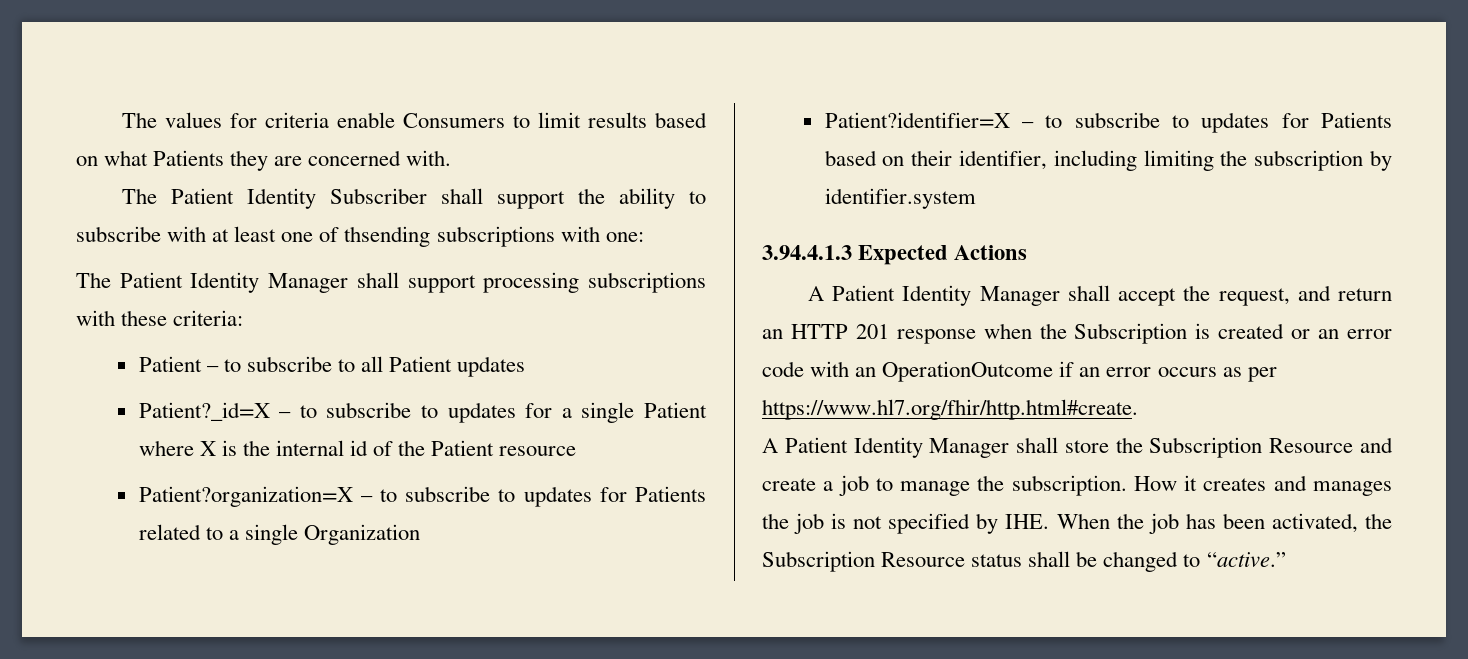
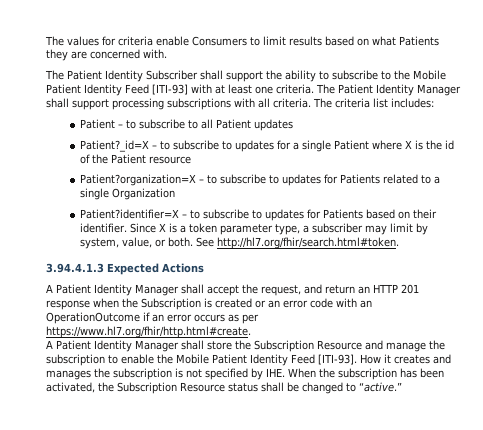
- The Patient Identity Subscriber shall support the ability to subscribe with at least one of thsending subscriptions with one:
- The Patient Identity Manager shall support processing subscriptions with these criteria:
+ The Patient Identity Subscriber shall support the ability to subscribe to the Mobile Patient Identity Feed [ITI-93] with at least one criteria. The Patient Identity Manager shall support processing subscriptions with all criteria. The criteria list includes:
- Patient?_id=X – to subscribe to updates for a single Patient where X is the internal id of the Patient resource
+ Patient?_id=X – to subscribe to updates for a single Patient where X is the id of the Patient resource
- Patient?identifier=X – to subscribe to updates for Patients based on their identifier, including limiting the subscription by identifier.system
+ Patient?identifier=X – to subscribe to updates for Patients based on their identifier. Since X is a token parameter type, a subscriber may limit by system, value, or both. See http://hl7.org/fhir/search.html#token.
- A Patient Identity Manager shall store the Subscription Resource and create a job to manage the subscription.
+ A Patient Identity Manager shall store the Subscription Resource and manage the subscription to enable the Mobile Patient Identity Feed [ITI-93].
- How it creates and manages the job is not specified by IHE. When the job has been activated, the Subscription Resource status shall be changed to “active.”
+ How it creates and manages the subscription is not specified by IHE. When the subscription has been activated, the Subscription Resource status shall be changed to “active.”

